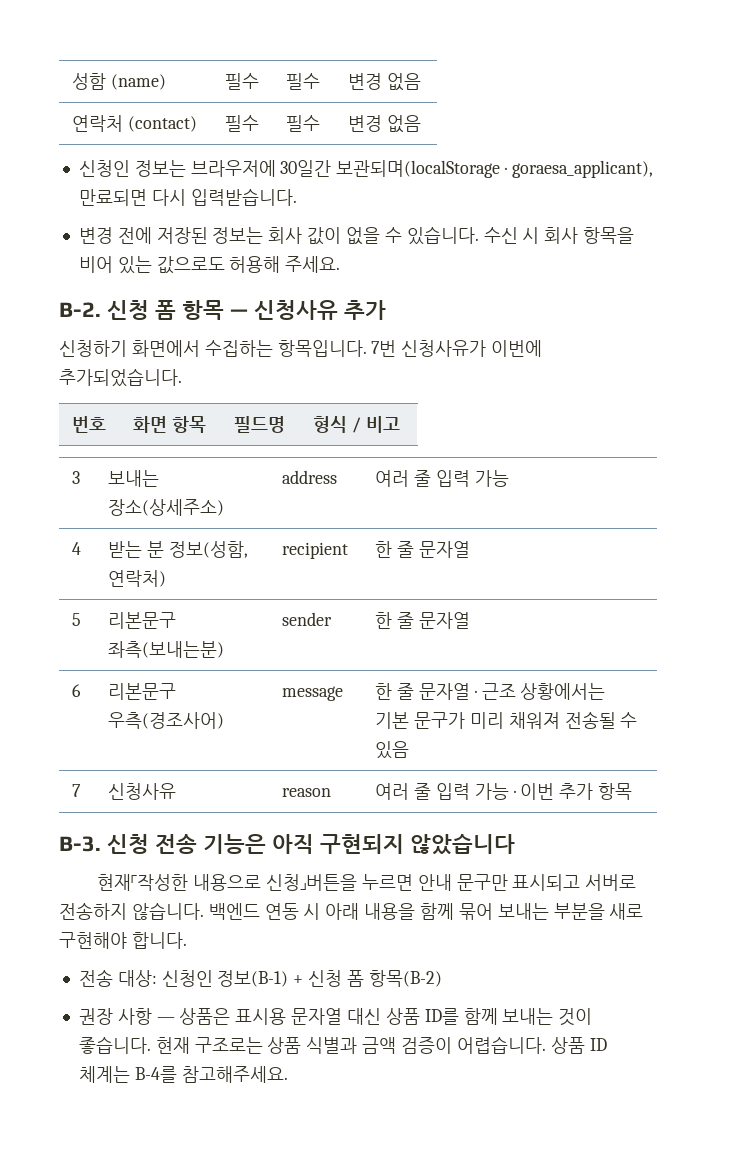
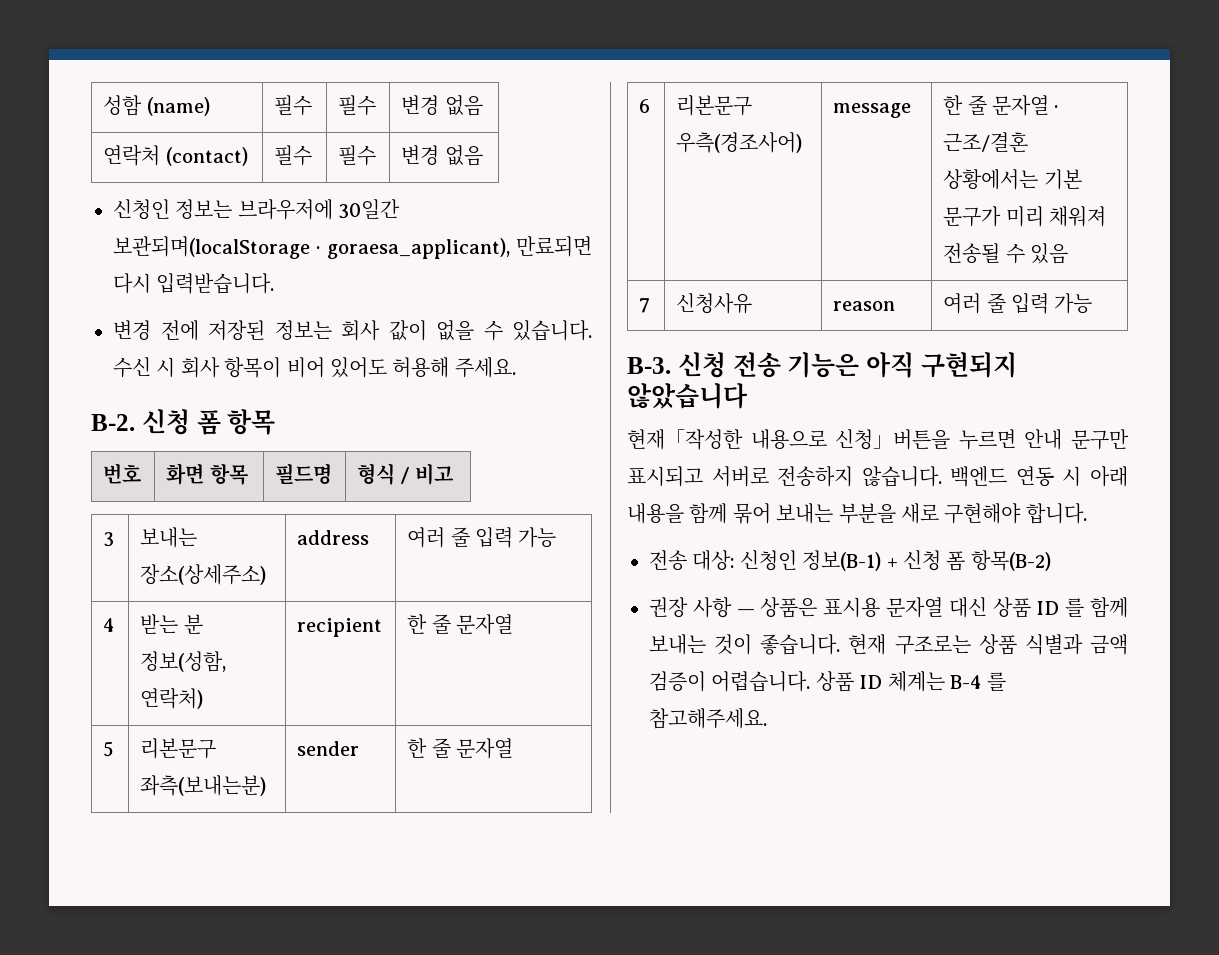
- 수신 시 회사 항목을 비어 있는 값으로도 허용해 주세요.
+ 수신 시 회사 항목이 비어 있어도 허용해 주세요.
- B-2. 신청 폼 항목 — 신청사유 추가
- 신청하기 화면에서 수집하는 항목입니다. 7번 신청사유가 이번에 추가되었습니다.
+ B-2. 신청 폼 항목
- 6 | 리본문구 우측(경조사어) | message | 한 줄 문자열 · 근조 상황에서는 기본 문구가 미리 채워져 전송될 수 있음
+ 6 | 리본문구 우측(경조사어) | message | 한 줄 문자열 · 근조/결혼 상황에서는 기본 문구가 미리 채워져 전송될 수 있음
- 7 | 신청사유 | reason | 여러 줄 입력 가능 · 이번 추가 항목
+ 7 | 신청사유 | reason | 여러 줄 입력 가능
- 권장 사항 — 상품은 표시용 문자열 대신 상품 ID를 함께 보내는 것이 좋습니다.
+ 권장 사항 — 상품은 표시용 문자열 대신 상품 ID 를 함께 보내는 것이 좋습니다.
- 상품 ID 체계는 B-4를 참고해주세요.
+ 상품 ID 체계는 B-4 를 참고해주세요.

